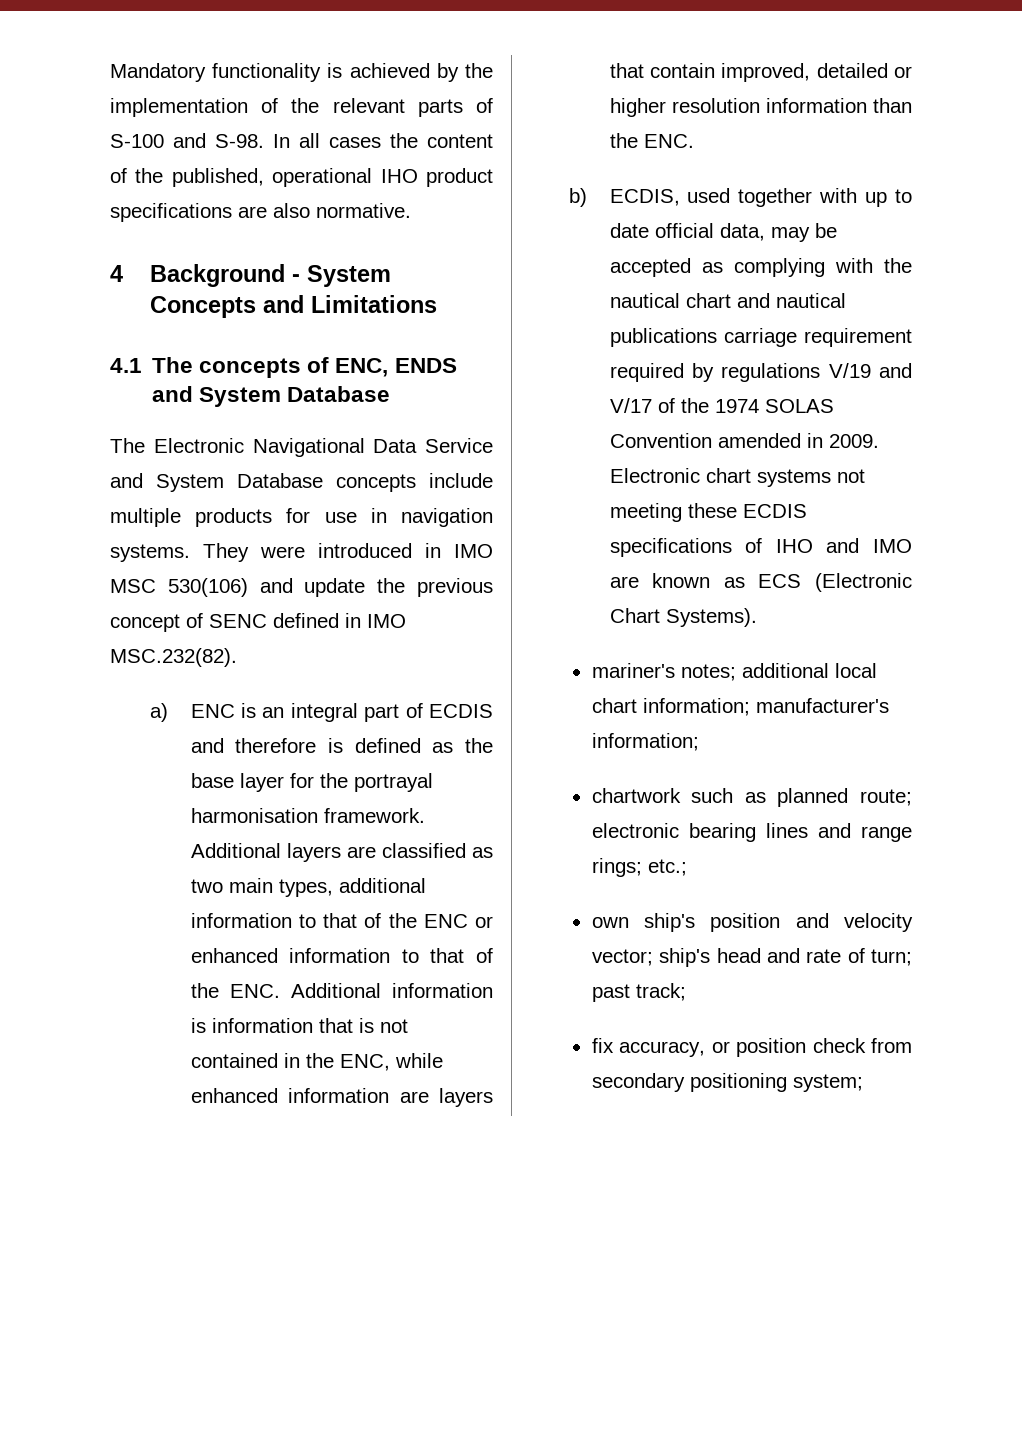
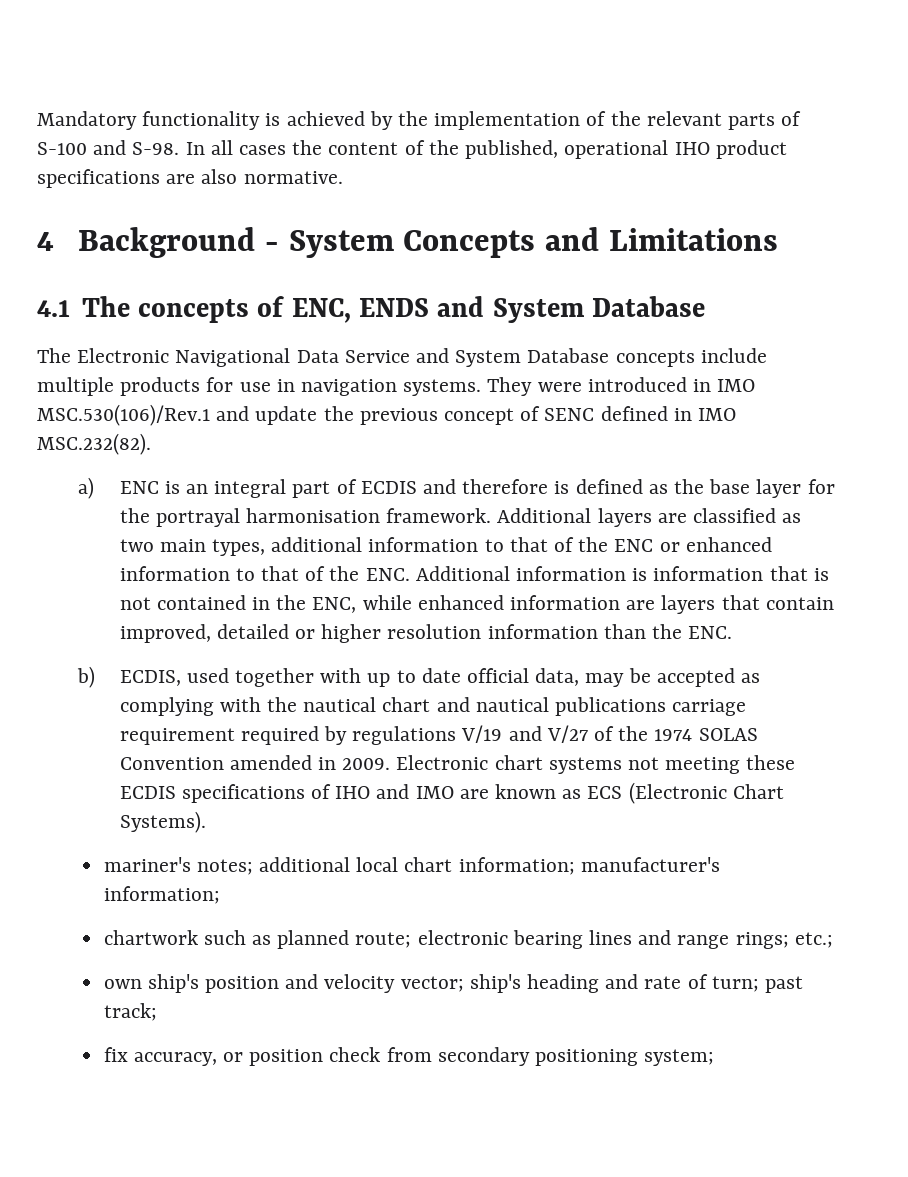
- They were introduced in IMO MSC 530(106) and update the previous concept of SENC defined in IMO MSC.232(82).
+ They were introduced in IMO MSC.530(106)/Rev.1 and update the previous concept of SENC defined in IMO MSC.232(82).
- b) ECDIS, used together with up to date official data, may be accepted as complying with the nautical chart and nautical publications carriage requirement required by regulations V/19 and V/17 of the 1974 SOLAS Convention amended in 2009.
+ b) ECDIS, used together with up to date official data, may be accepted as complying with the nautical chart and nautical publications carriage requirement required by regulations V/19 and V/27 of the 1974 SOLAS Convention amended in 2009.
- own ship's position and velocity vector; ship's head and rate of turn; past track;
+ own ship's position and velocity vector; ship's heading and rate of turn; past track;

